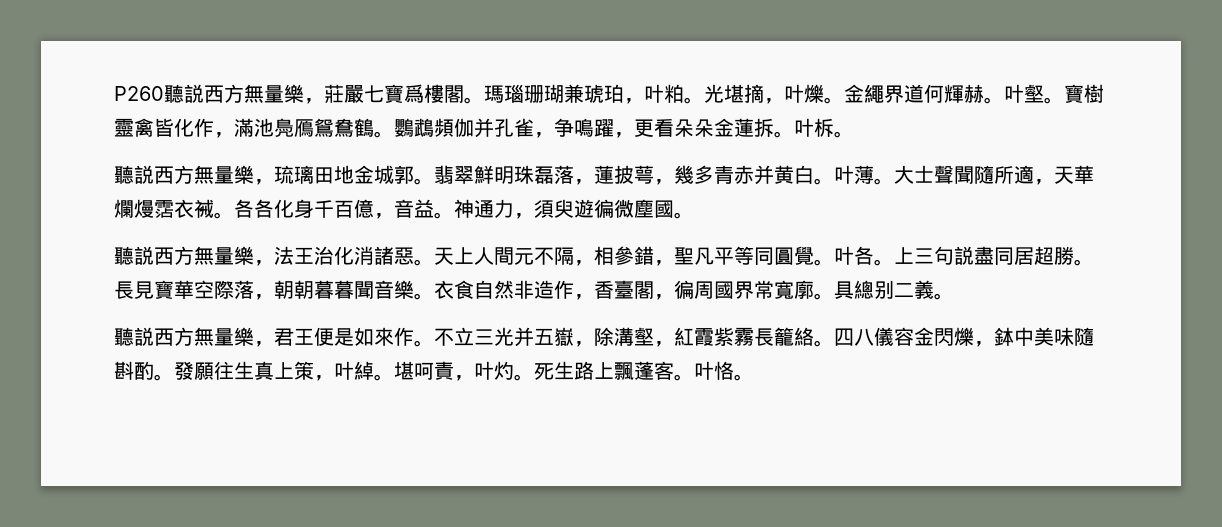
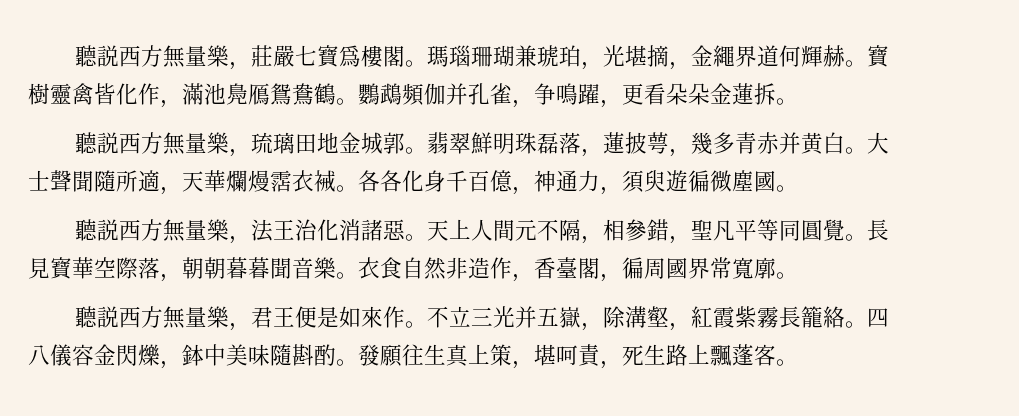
- P260聽説西方無量樂，莊嚴七寶爲樓閣。
+ 聽説西方無量樂，莊嚴七寶爲樓閣。
- 瑪瑙珊瑚兼琥珀，叶粕。光堪摘，叶爍。金繩界道何輝赫。
+ 瑪瑙珊瑚兼琥珀，光堪摘，金繩界道何輝赫。
- 叶壑。
- 叶柝。
- 叶薄。
- 各各化身千百億，音益。神通力，須臾遊徧微塵國。
+ 各各化身千百億，神通力，須臾遊徧微塵國。
- 叶各。上三句説盡同居超勝。
- 具總别二義。
- 發願往生真上策，叶綽。堪呵責，叶灼。死生路上飄蓬客。叶恪。
+ 發願往生真上策，堪呵責，死生路上飄蓬客。

